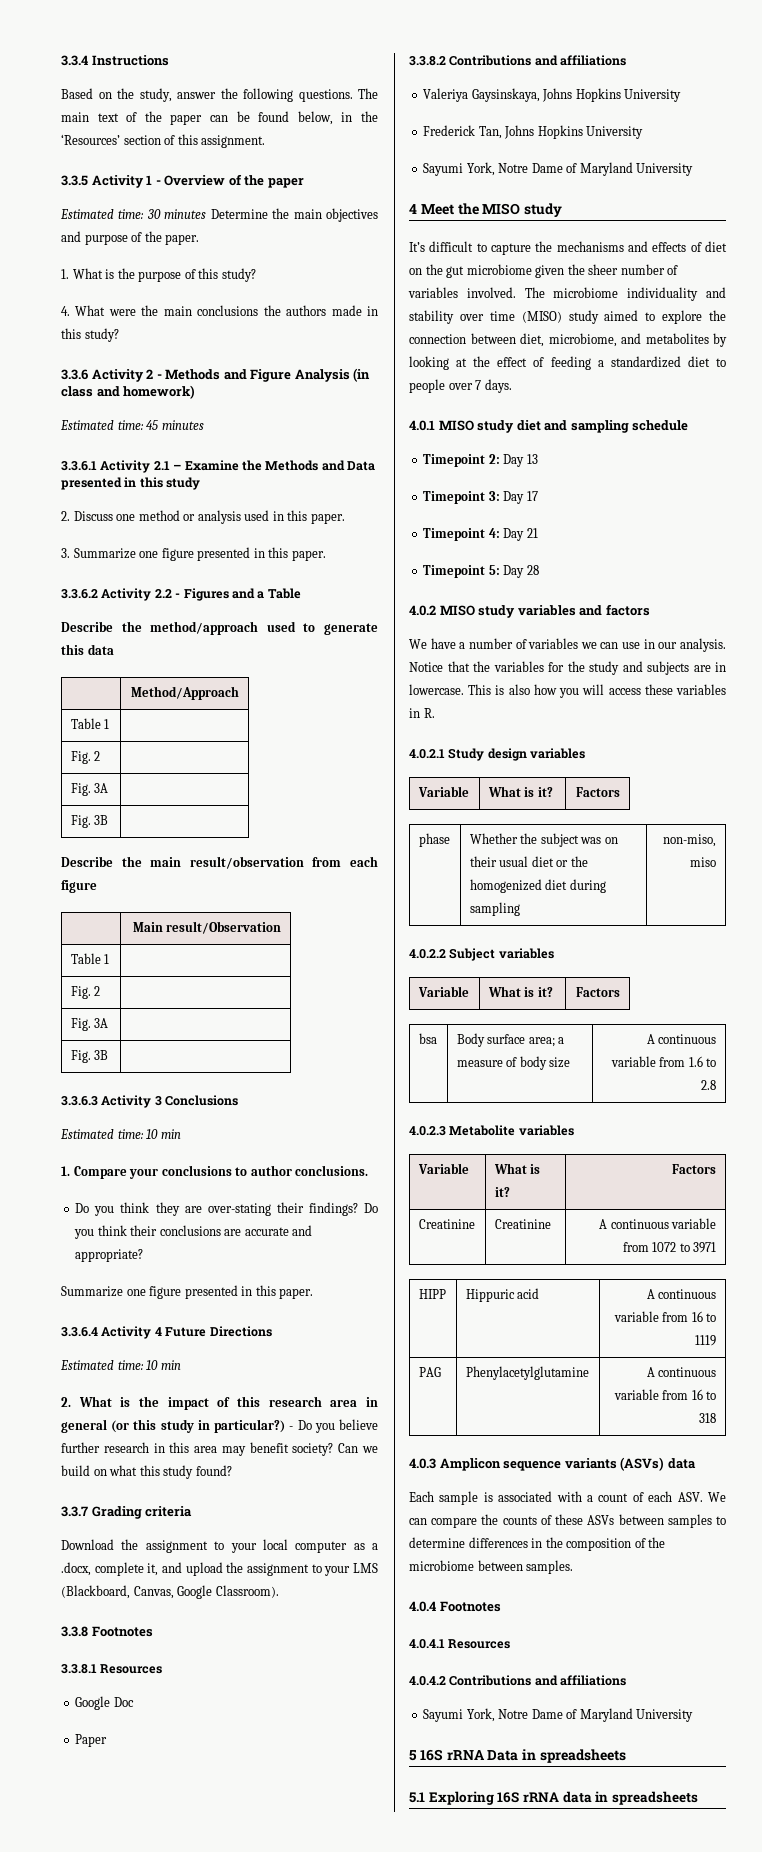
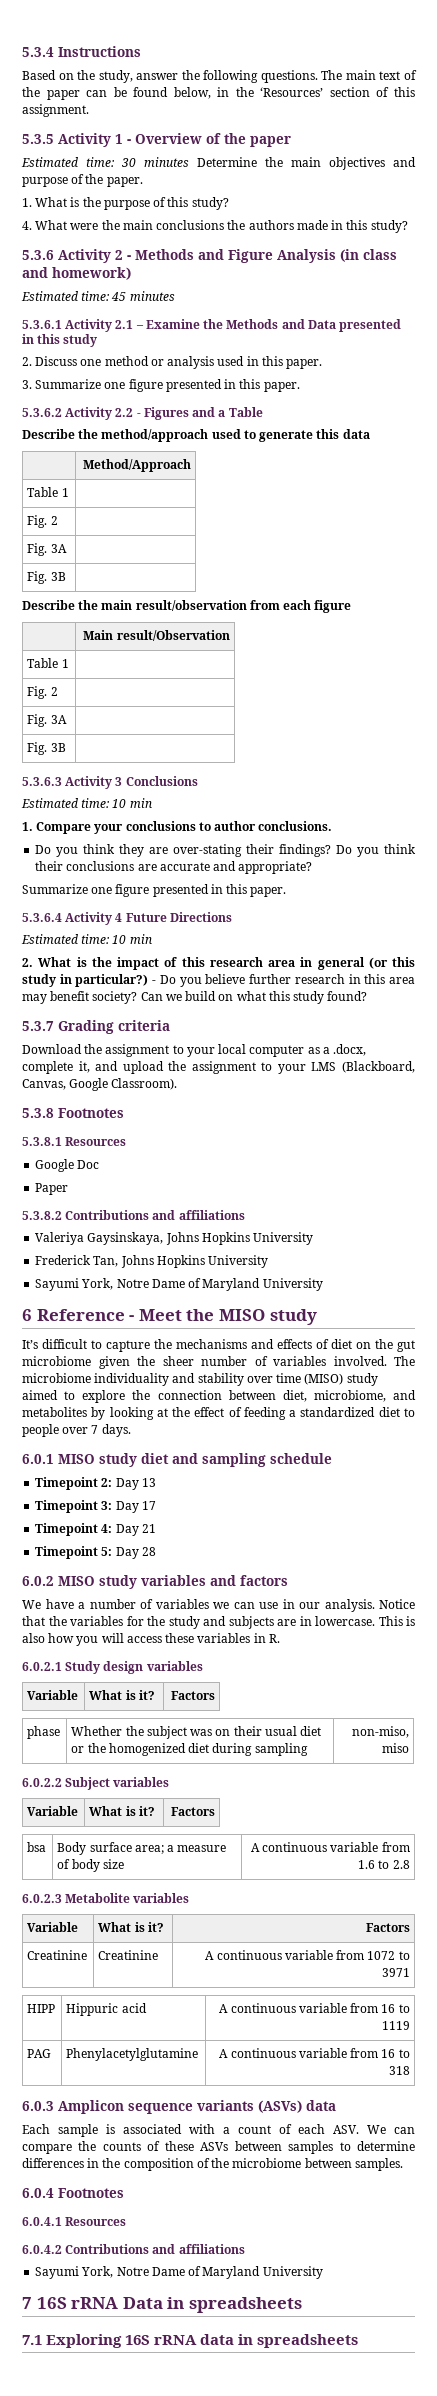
- 3.3.4 Instructions
+ 5.3.4 Instructions
- 3.3.5 Activity 1 - Overview of the paper
+ 5.3.5 Activity 1 - Overview of the paper
- 3.3.6 Activity 2 - Methods and Figure Analysis (in class and homework)
+ 5.3.6 Activity 2 - Methods and Figure Analysis (in class and homework)
- 3.3.6.1 Activity 2.1 – Examine the Methods and Data presented in this study
+ 5.3.6.1 Activity 2.1 – Examine the Methods and Data presented in this study
- 3.3.6.2 Activity 2.2 - Figures and a Table
+ 5.3.6.2 Activity 2.2 - Figures and a Table
- 3.3.6.3 Activity 3 Conclusions
+ 5.3.6.3 Activity 3 Conclusions
- 3.3.6.4 Activity 4 Future Directions
+ 5.3.6.4 Activity 4 Future Directions
- 3.3.7 Grading criteria
+ 5.3.7 Grading criteria
- 3.3.8 Footnotes
- 3.3.8.1 Resources
+ 5.3.8 Footnotes
+ 5.3.8.1 Resources
- 3.3.8.2 Contributions and affiliations
+ 5.3.8.2 Contributions and affiliations
- 4 Meet the MISO study
+ 6 Reference - Meet the MISO study
- 4.0.1 MISO study diet and sampling schedule
+ 6.0.1 MISO study diet and sampling schedule
- 4.0.2 MISO study variables and factors
+ 6.0.2 MISO study variables and factors
- 4.0.2.1 Study design variables
+ 6.0.2.1 Study design variables
- 4.0.2.2 Subject variables
+ 6.0.2.2 Subject variables
- 4.0.2.3 Metabolite variables
+ 6.0.2.3 Metabolite variables
- 4.0.3 Amplicon sequence variants (ASVs) data
+ 6.0.3 Amplicon sequence variants (ASVs) data
- 4.0.4 Footnotes
- 4.0.4.1 Resources
- 4.0.4.2 Contributions and affiliations
+ 6.0.4 Footnotes
+ 6.0.4.1 Resources
+ 6.0.4.2 Contributions and affiliations
- 5 16S rRNA Data in spreadsheets
+ 7 16S rRNA Data in spreadsheets
- 5.1 Exploring 16S rRNA data in spreadsheets
+ 7.1 Exploring 16S rRNA data in spreadsheets

